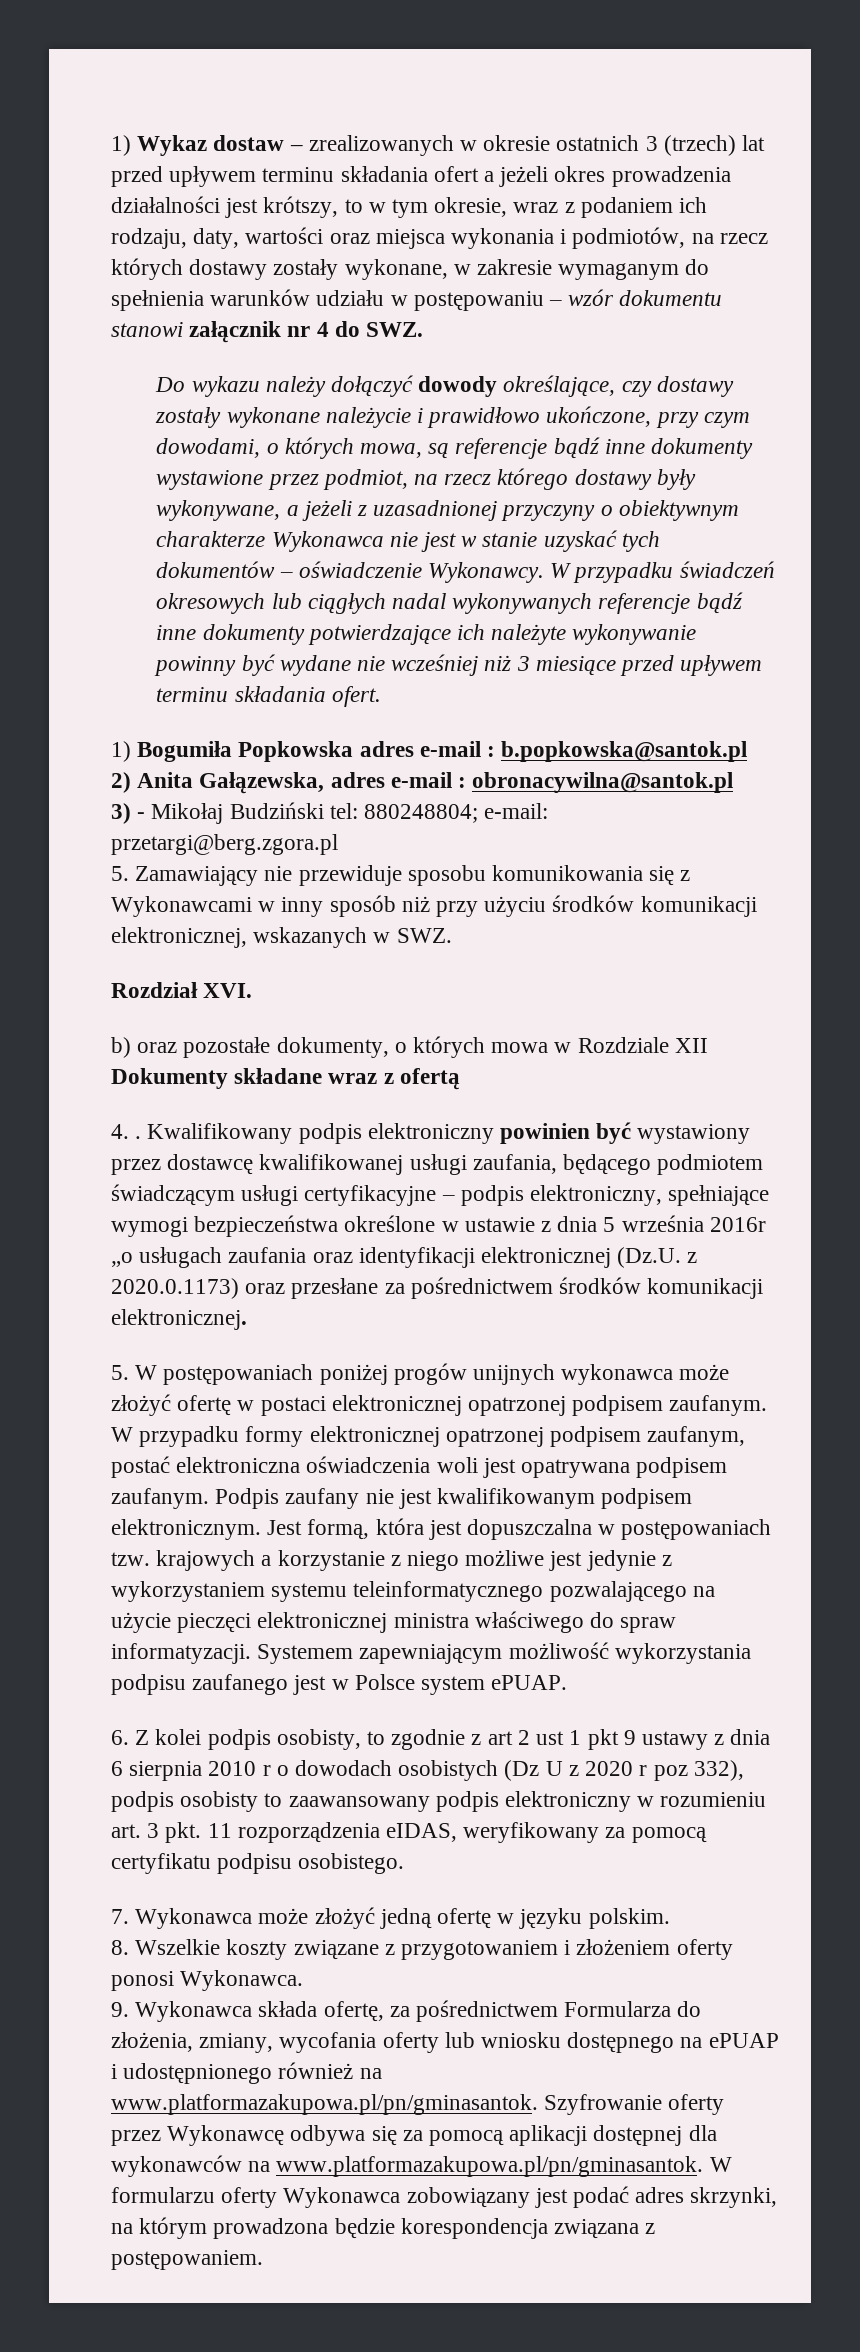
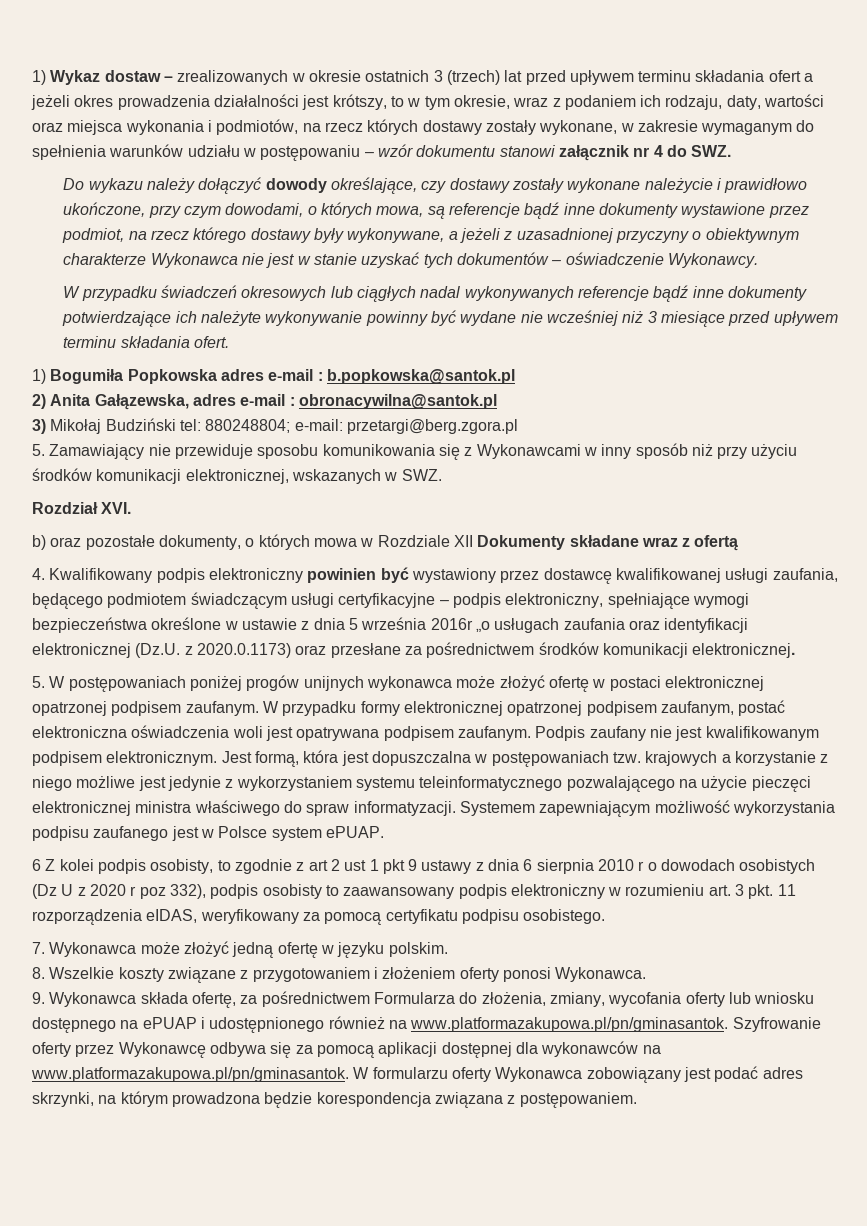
- Do wykazu należy dołączyć dowody określające, czy dostawy zostały wykonane należycie i prawidłowo ukończone, przy czym dowodami, o których mowa, są referencje bądź inne dokumenty wystawione przez podmiot, na rzecz którego dostawy były wykonywane, a jeżeli z uzasadnionej przyczyny o obiektywnym charakterze Wykonawca nie jest w stanie uzyskać tych dokumentów – oświadczenie Wykonawcy. W przypadku świadczeń okresowych lub ciągłych nadal wykonywanych referencje bądź inne dokumenty potwierdzające ich należyte wykonywanie powinny być wydane nie wcześniej niż 3 miesiące przed upływem terminu składania ofert.
+ Do wykazu należy dołączyć dowody określające, czy dostawy zostały wykonane należycie i prawidłowo ukończone, przy czym dowodami, o których mowa, są referencje bądź inne dokumenty wystawione przez podmiot, na rzecz którego dostawy były wykonywane, a jeżeli z uzasadnionej przyczyny o obiektywnym charakterze Wykonawca nie jest w stanie uzyskać tych dokumentów – oświadczenie Wykonawcy.
+ W przypadku świadczeń okresowych lub ciągłych nadal wykonywanych referencje bądź inne dokumenty potwierdzające ich należyte wykonywanie powinny być wydane nie wcześniej niż 3 miesiące przed upływem terminu składania ofert.
- 3) - Mikołaj Budziński tel: 880248804; e-mail: przetargi@berg.zgora.pl
+ 3) Mikołaj Budziński tel: 880248804; e-mail: przetargi@berg.zgora.pl
- 4. . Kwalifikowany podpis elektroniczny powinien być wystawiony przez dostawcę kwalifikowanej usługi zaufania, będącego podmiotem świadczącym usługi certyfikacyjne – podpis elektroniczny, spełniające wymogi bezpieczeństwa określone w ustawie z dnia 5 września 2016r „o usługach zaufania oraz identyfikacji elektronicznej (Dz.U. z 2020.0.1173) oraz przesłane za pośrednictwem środków komunikacji elektronicznej.
+ 4. Kwalifikowany podpis elektroniczny powinien być wystawiony przez dostawcę kwalifikowanej usługi zaufania, będącego podmiotem świadczącym usługi certyfikacyjne – podpis elektroniczny, spełniające wymogi bezpieczeństwa określone w ustawie z dnia 5 września 2016r „o usługach zaufania oraz identyfikacji elektronicznej (Dz.U. z 2020.0.1173) oraz przesłane za pośrednictwem środków komunikacji elektronicznej.
- 6. Z kolei podpis osobisty, to zgodnie z art 2 ust 1 pkt 9 ustawy z dnia 6 sierpnia 2010 r o dowodach osobistych (Dz U z 2020 r poz 332), podpis osobisty to zaawansowany podpis elektroniczny w rozumieniu art. 3 pkt. 11 rozporządzenia eIDAS, weryfikowany za pomocą certyfikatu podpisu osobistego.
+ 6 Z kolei podpis osobisty, to zgodnie z art 2 ust 1 pkt 9 ustawy z dnia 6 sierpnia 2010 r o dowodach osobistych (Dz U z 2020 r poz 332), podpis osobisty to zaawansowany podpis elektroniczny w rozumieniu art. 3 pkt. 11 rozporządzenia eIDAS, weryfikowany za pomocą certyfikatu podpisu osobistego.

